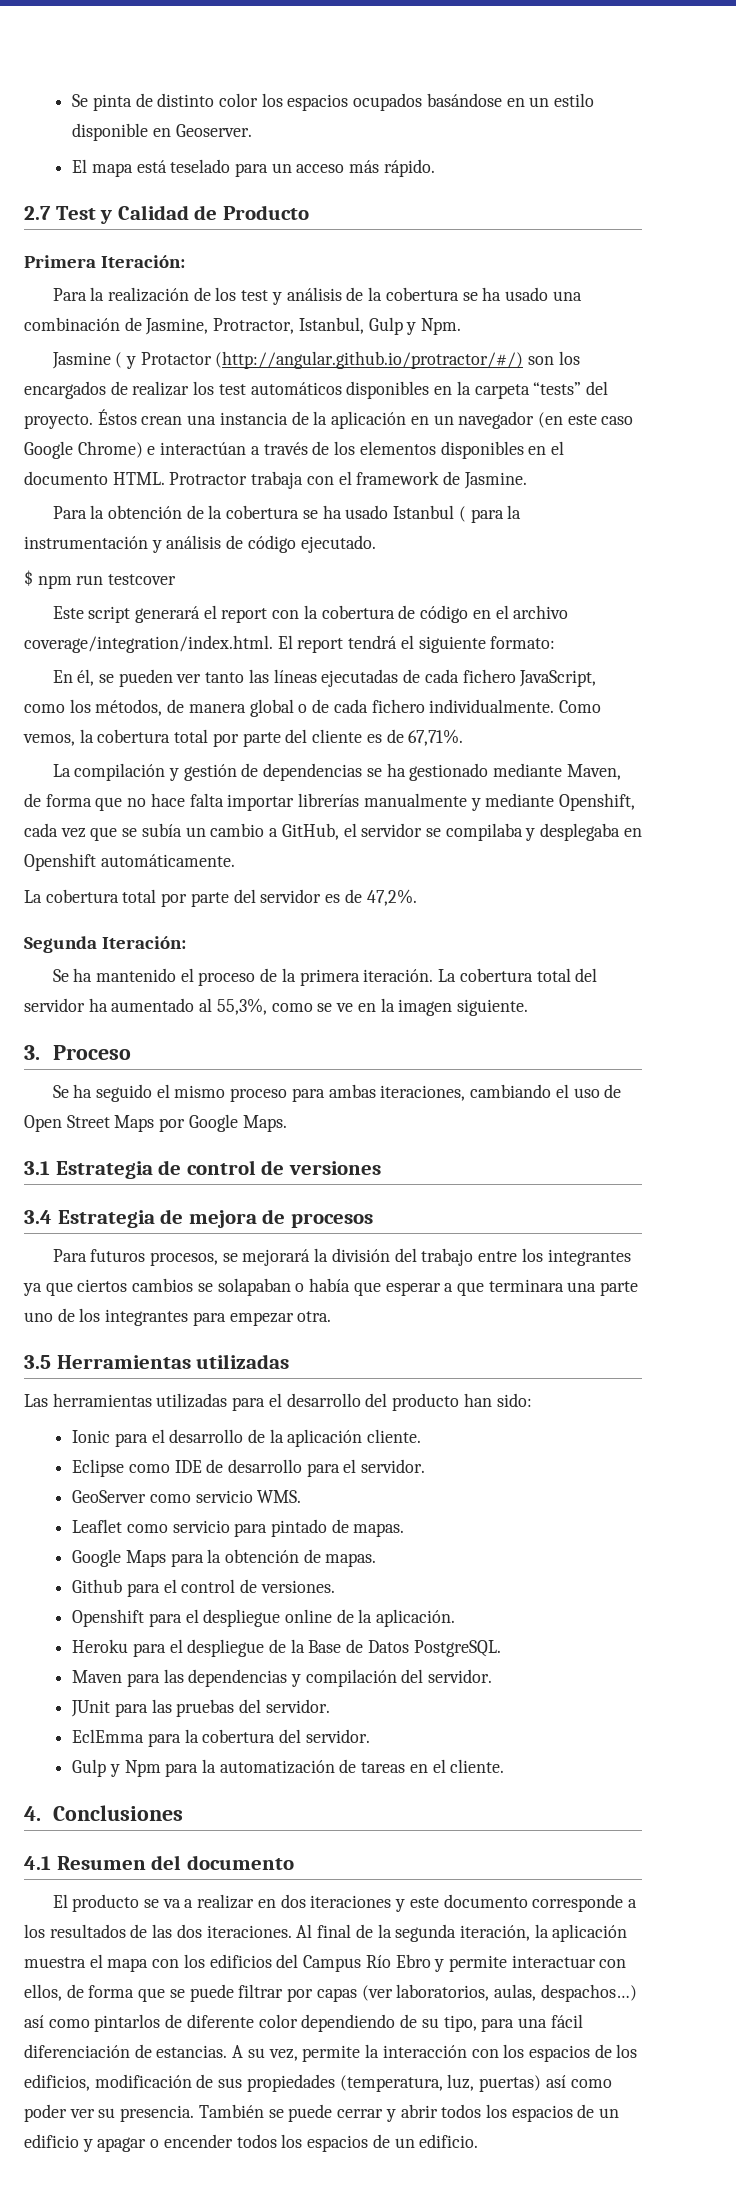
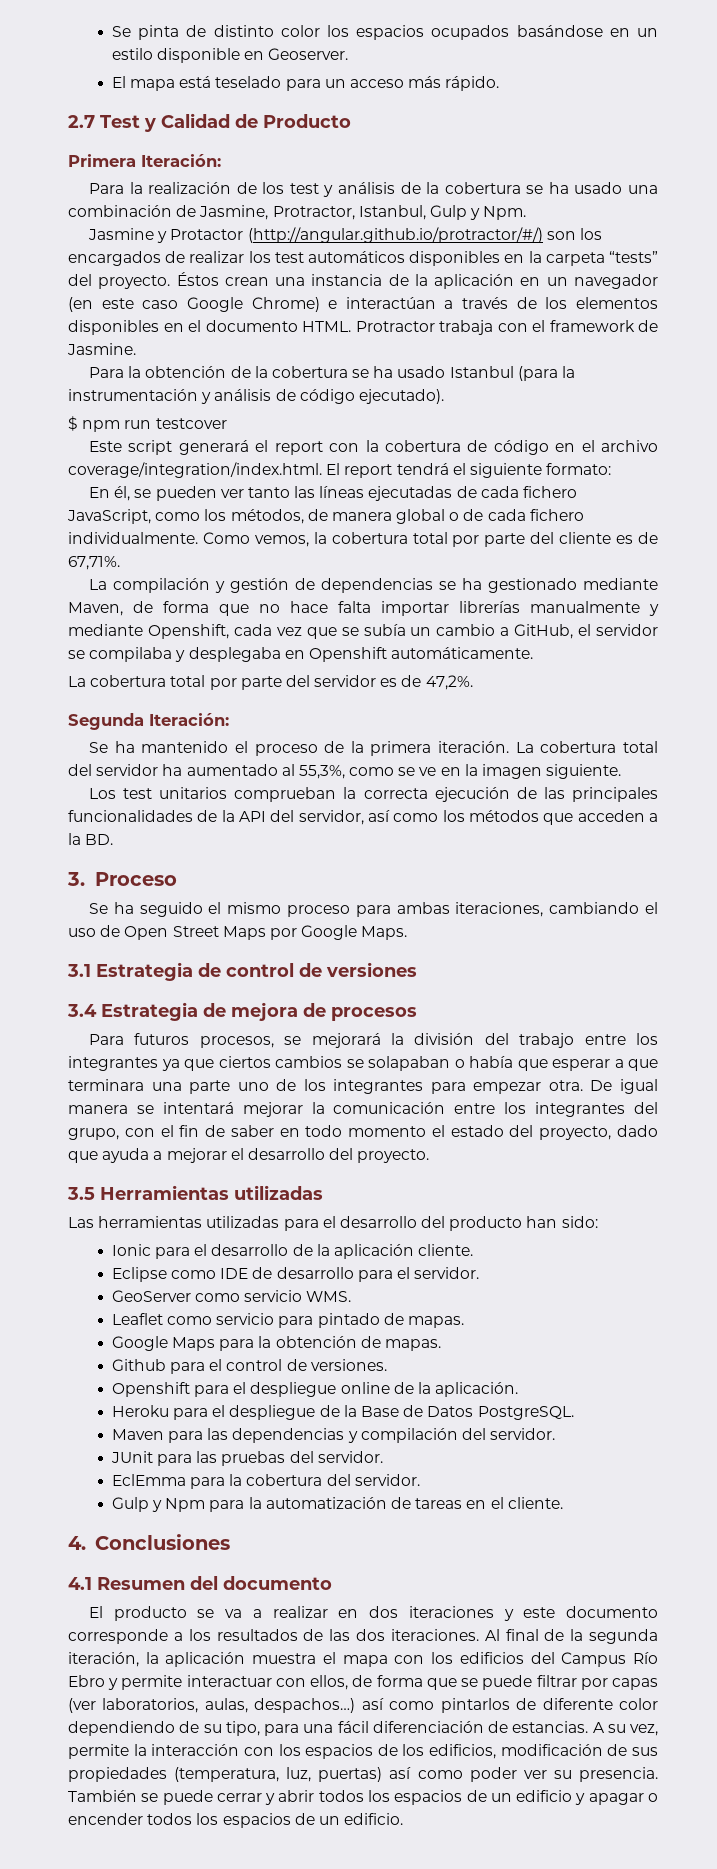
- Jasmine ( y Protactor (http://angular.github.io/protractor/#/) son los encargados de realizar los test automáticos disponibles en la carpeta “tests” del proyecto.
+ Jasmine y Protactor (http://angular.github.io/protractor/#/) son los encargados de realizar los test automáticos disponibles en la carpeta “tests” del proyecto.
- Para la obtención de la cobertura se ha usado Istanbul ( para la instrumentación y análisis de código ejecutado.
+ Para la obtención de la cobertura se ha usado Istanbul (para la instrumentación y análisis de código ejecutado).
+ Los test unitarios comprueban la correcta ejecución de las principales funcionalidades de la API del servidor, así como los métodos que acceden a la BD.
+ De igual manera se intentará mejorar la comunicación entre los integrantes del grupo, con el fin de saber en todo momento el estado del proyecto, dado que ayuda a mejorar el desarrollo del proyecto.

